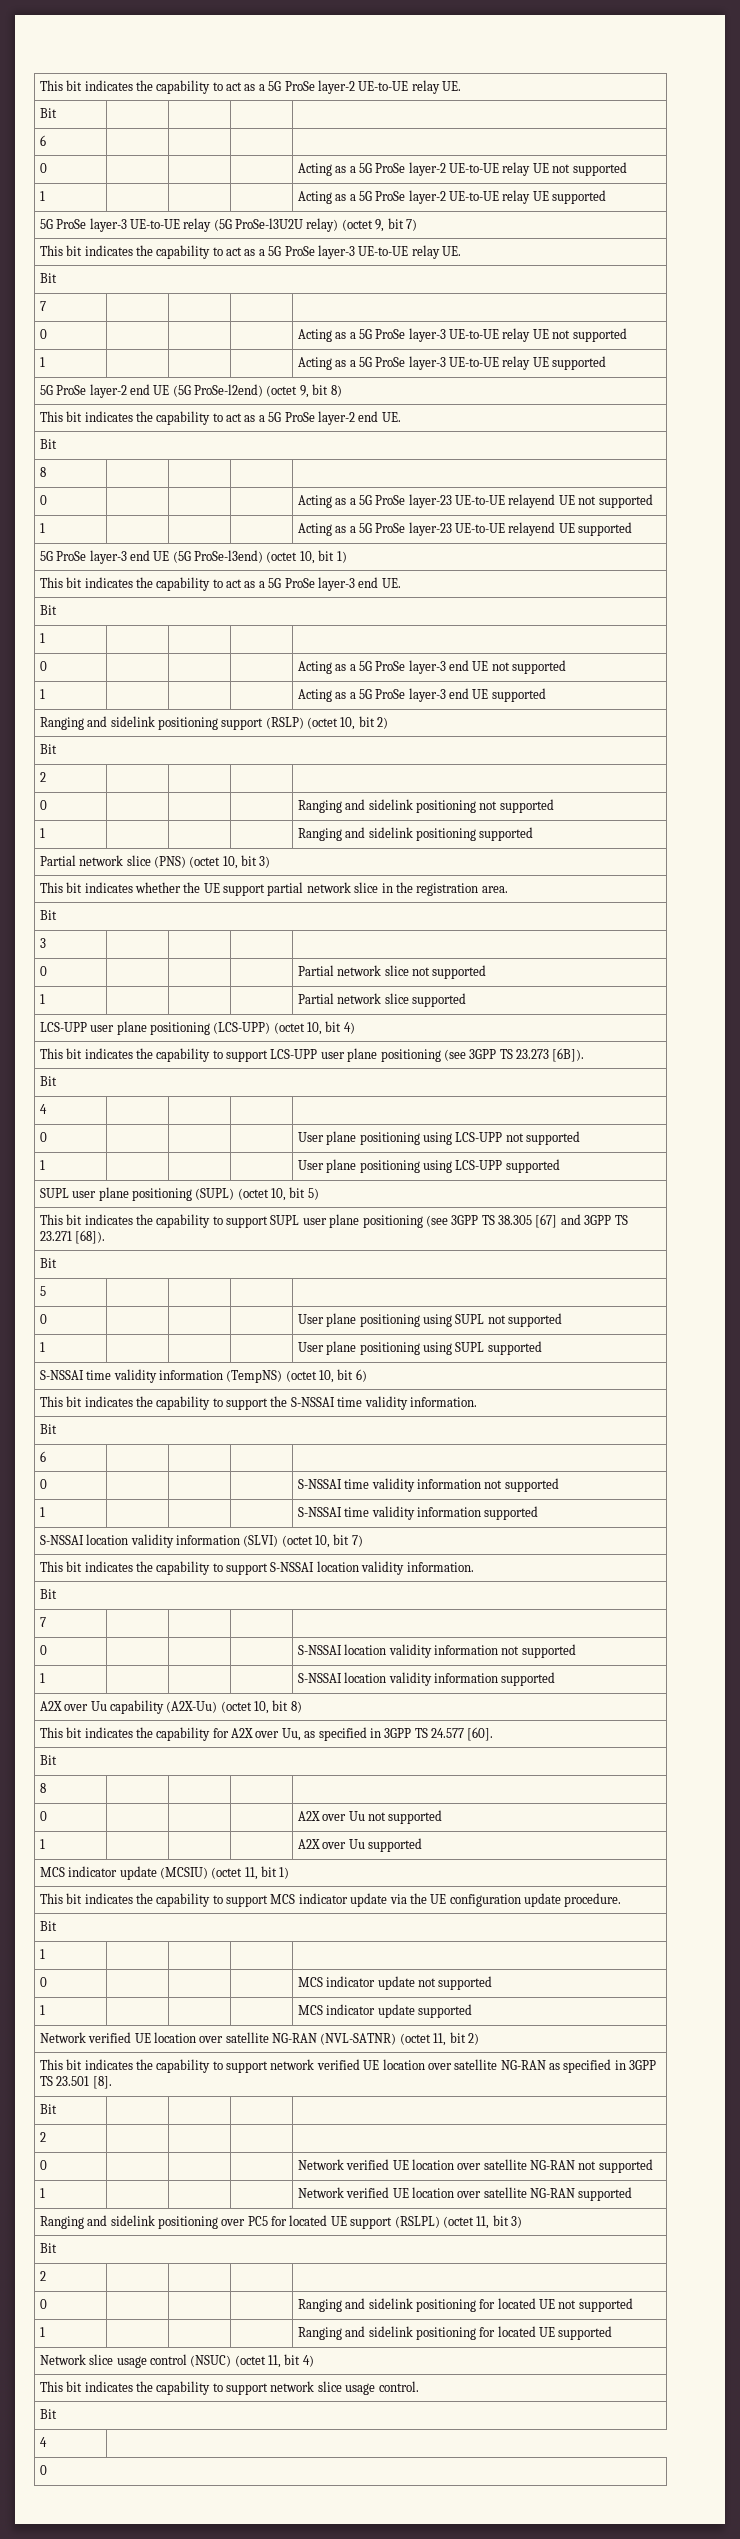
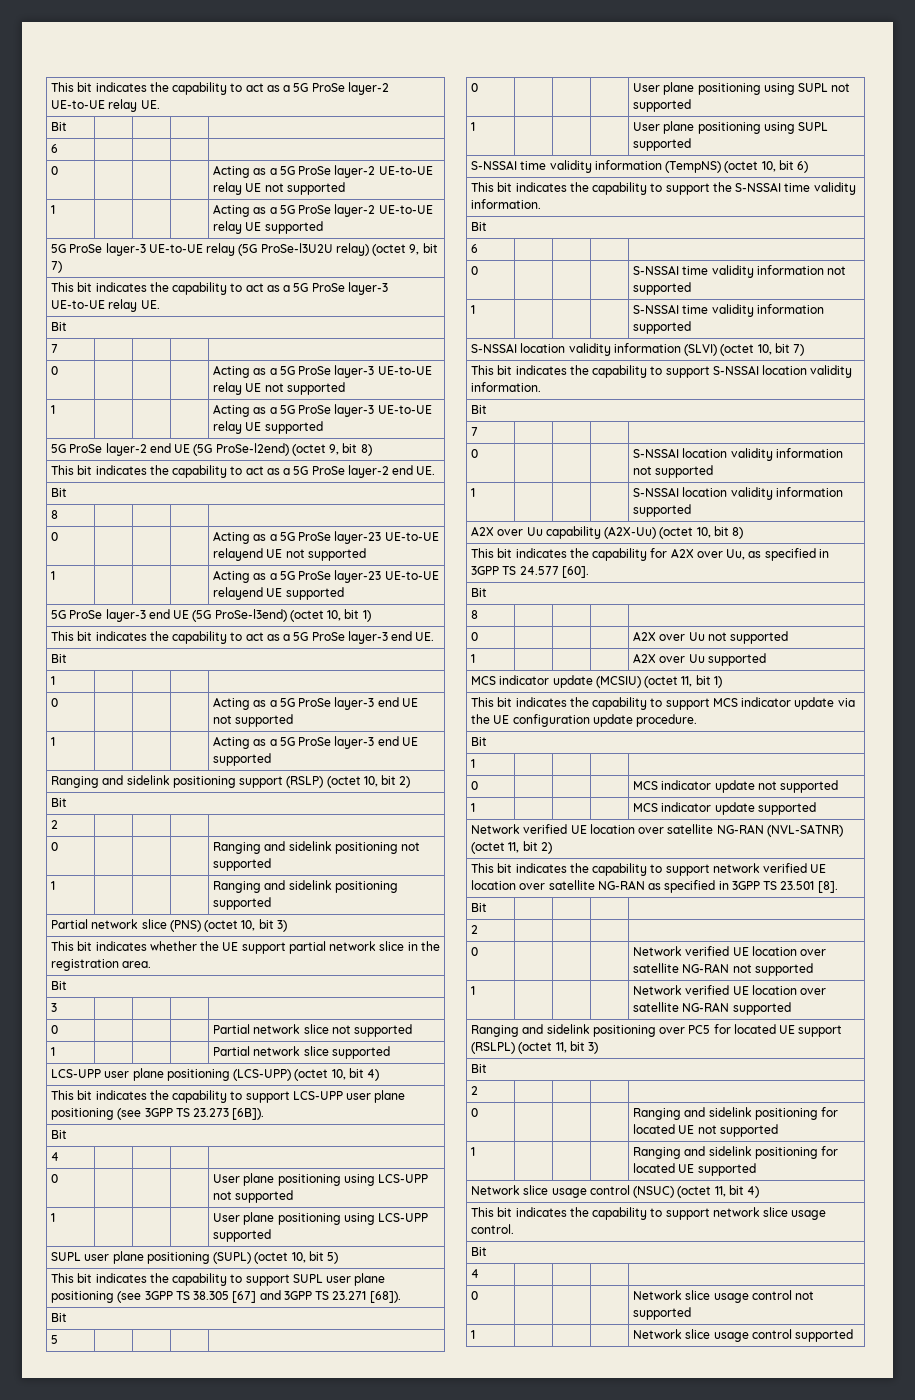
  This bit indicates the capability to support network slice usage control.
  Bit
- 4
- 0
+ 4 | | | |
+ 0 | | | | Network slice usage control not supported
+ 1 | | | | Network slice usage control supported

